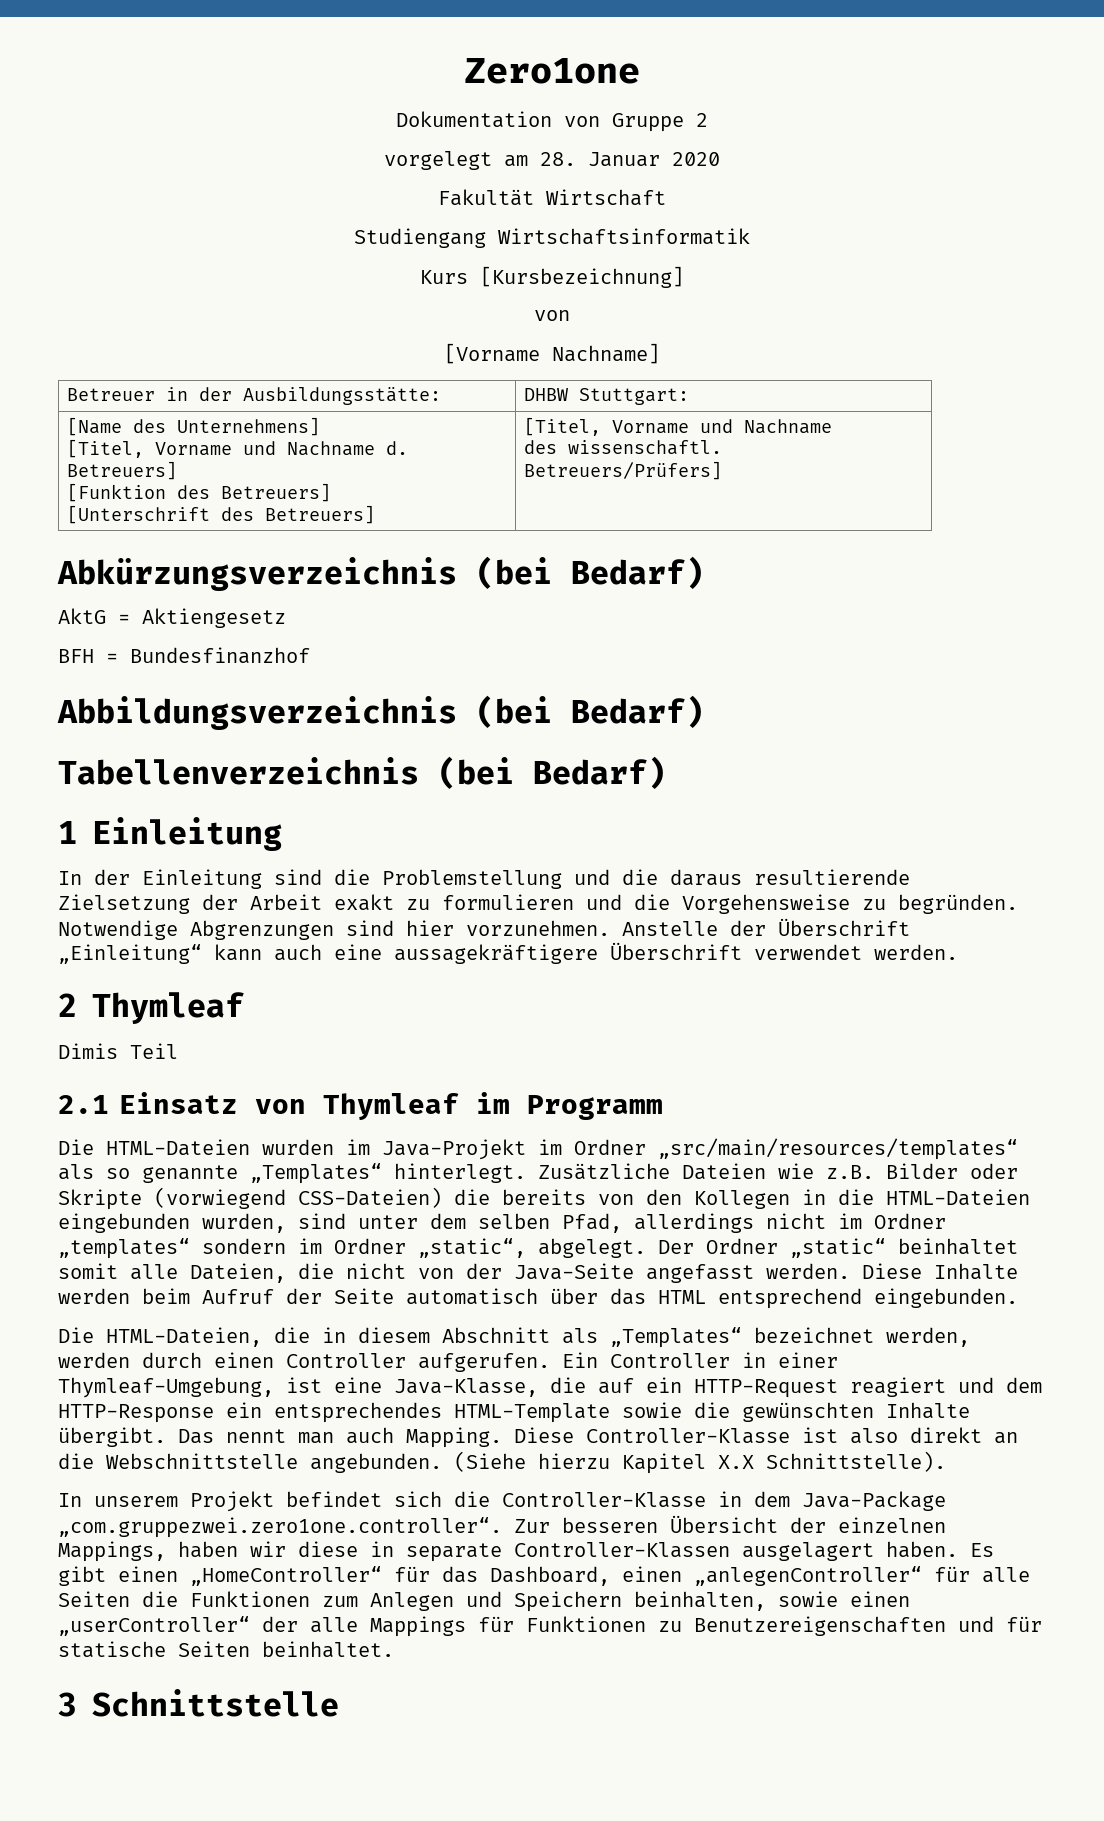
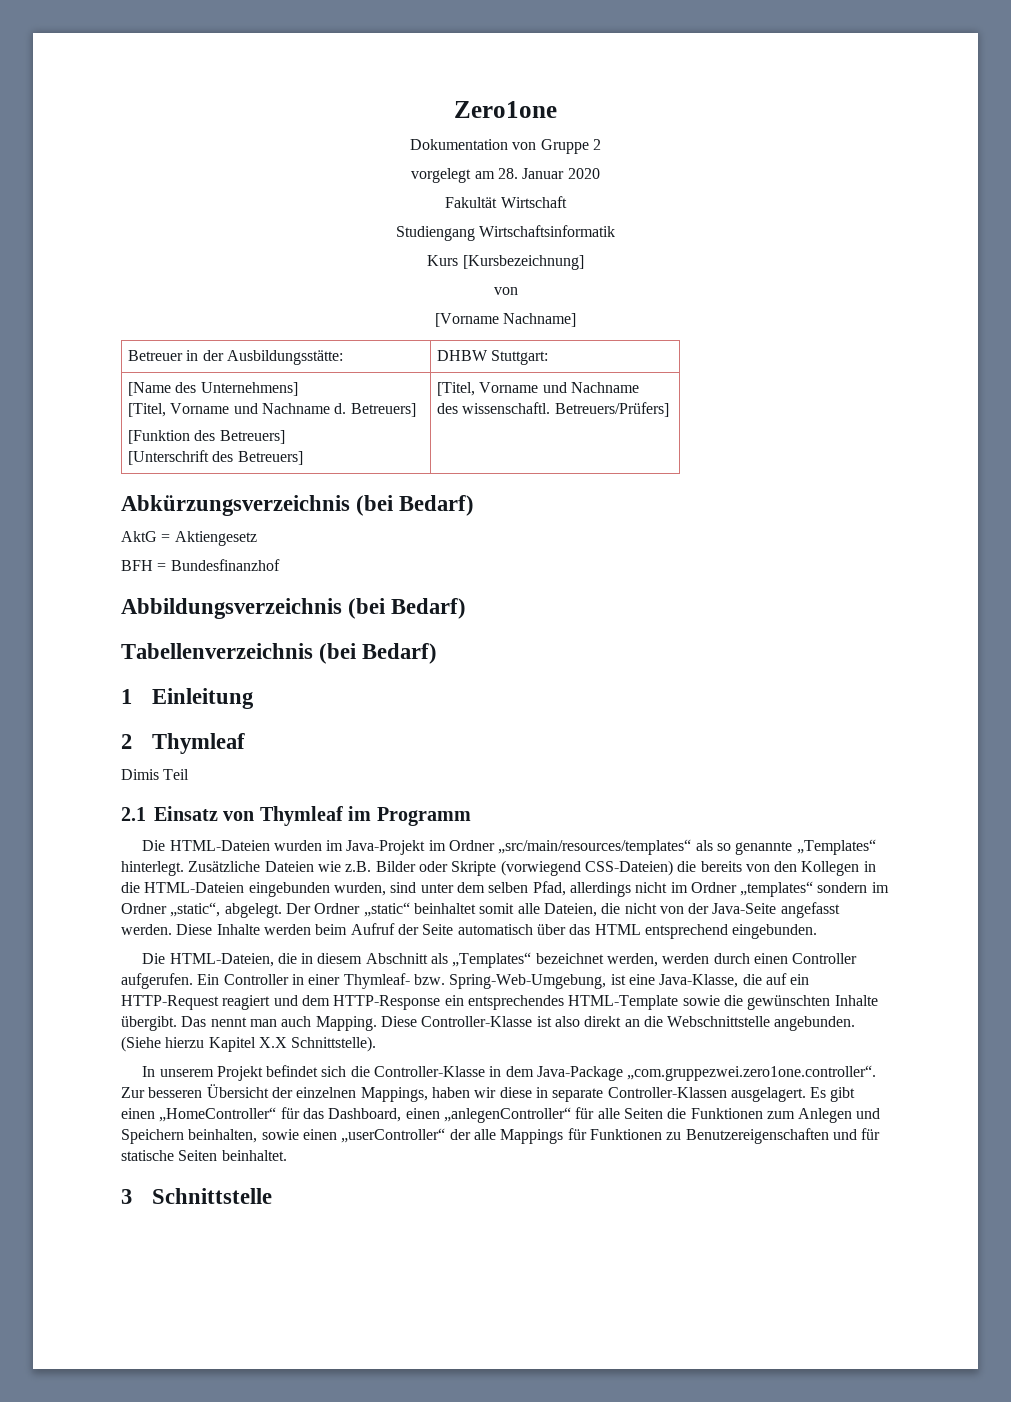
- In der Einleitung sind die Problemstellung und die daraus resultierende Zielsetzung der Arbeit exakt zu formulieren und die Vorgehensweise zu begründen. Notwendige Abgrenzungen sind hier vorzunehmen. Anstelle der Überschrift „Einleitung“ kann auch eine aussagekräftigere Überschrift verwendet werden.
- Ein Controller in einer Thymleaf-Umgebung, ist eine Java-Klasse, die auf ein HTTP-Request reagiert und dem HTTP-Response ein entsprechendes HTML-Template sowie die gewünschten Inhalte übergibt.
+ Ein Controller in einer Thymleaf- bzw. Spring-Web-Umgebung, ist eine Java-Klasse, die auf ein HTTP-Request reagiert und dem HTTP-Response ein entsprechendes HTML-Template sowie die gewünschten Inhalte übergibt.
- In unserem Projekt befindet sich die Controller-Klasse in dem Java-Package „com.gruppezwei.zero1one.controller“. Zur besseren Übersicht der einzelnen Mappings, haben wir diese in separate Controller-Klassen ausgelagert haben.
+ In unserem Projekt befindet sich die Controller-Klasse in dem Java-Package „com.gruppezwei.zero1one.controller“. Zur besseren Übersicht der einzelnen Mappings, haben wir diese in separate Controller-Klassen ausgelagert.

